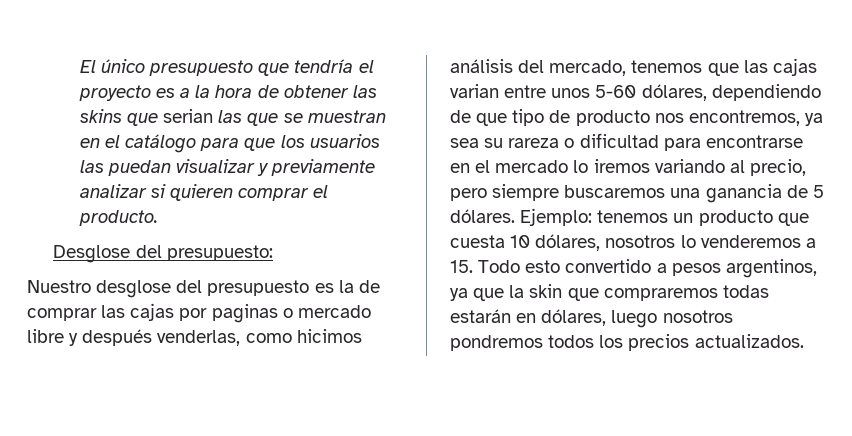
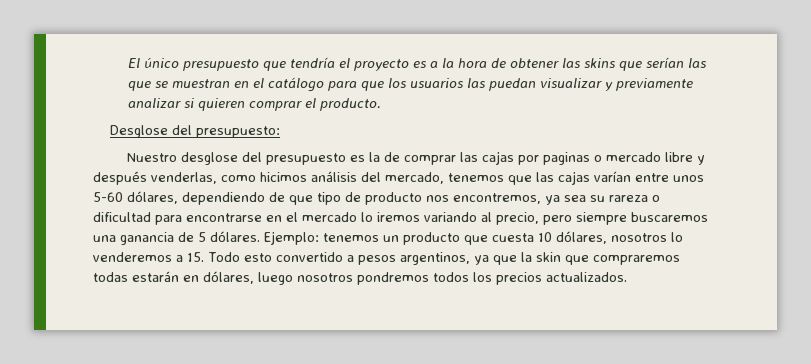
- El único presupuesto que tendría el proyecto es a la hora de obtener las skins que serian las que se muestran en el catálogo para que los usuarios las puedan visualizar y previamente analizar si quieren comprar el producto.
+ El único presupuesto que tendría el proyecto es a la hora de obtener las skins que serían las que se muestran en el catálogo para que los usuarios las puedan visualizar y previamente analizar si quieren comprar el producto.
- Nuestro desglose del presupuesto es la de comprar las cajas por paginas o mercado libre y después venderlas, como hicimos análisis del mercado, tenemos que las cajas varian entre unos 5-60 dólares, dependiendo de que tipo de producto nos encontremos, ya sea su rareza o dificultad para encontrarse en el mercado lo iremos variando al precio, pero siempre buscaremos una ganancia de 5 dólares.
+ Nuestro desglose del presupuesto es la de comprar las cajas por paginas o mercado libre y después venderlas, como hicimos análisis del mercado, tenemos que las cajas varían entre unos 5-60 dólares, dependiendo de que tipo de producto nos encontremos, ya sea su rareza o dificultad para encontrarse en el mercado lo iremos variando al precio, pero siempre buscaremos una ganancia de 5 dólares.

